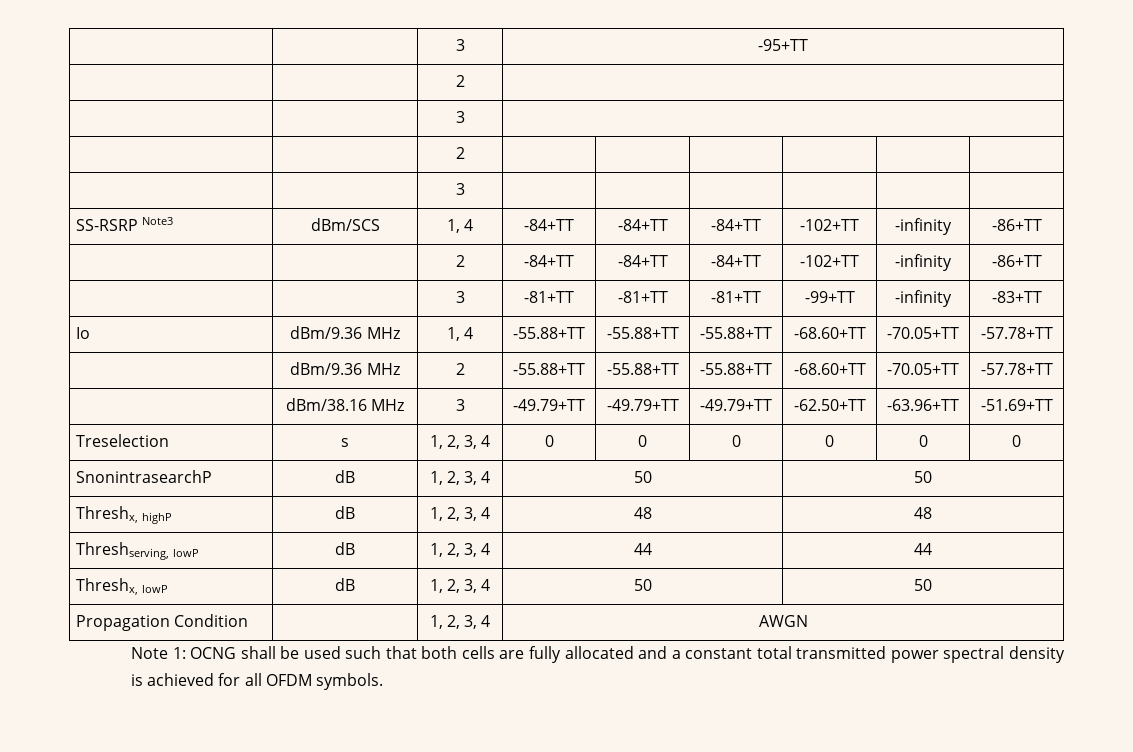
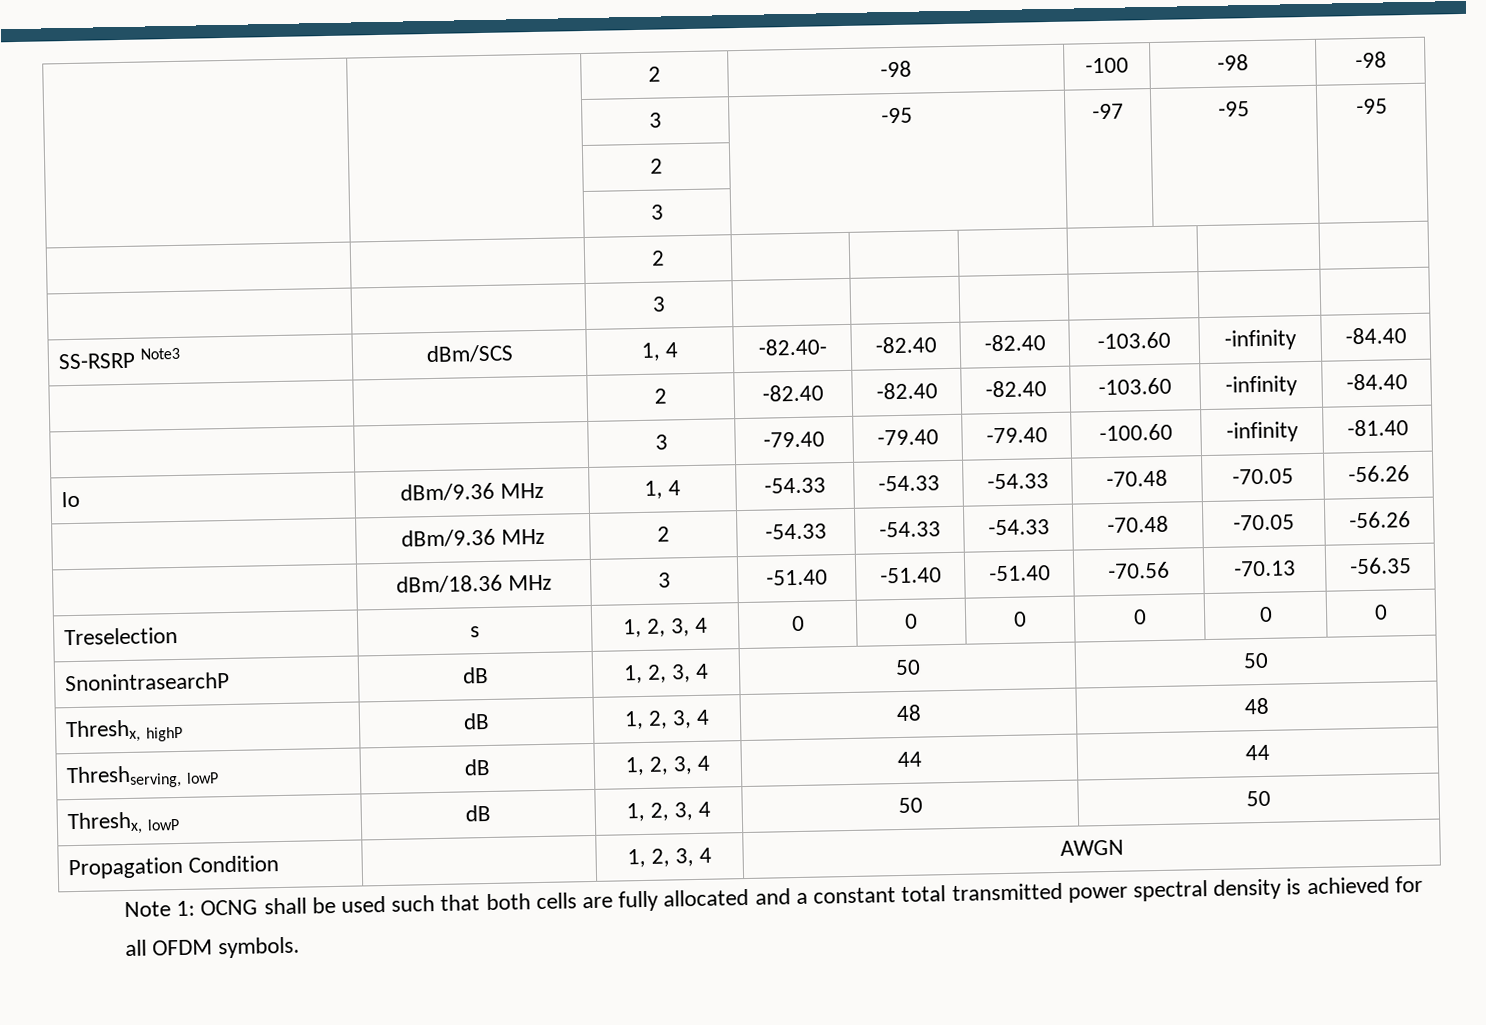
- | | 3 | -95+TT
- | | 2 |
- | | 3 |
+ | | 2 | -98 | -100 | -98 | -98
+ | | 3 | -95 | -97 | -95 | -95
+ | | 2 | | | |
+ | | 3 | | | |
- SS-RSRP Note3 | dBm/SCS | 1, 4 | -84+TT | -84+TT | -84+TT | -102+TT | -infinity | -86+TT
- | | 2 | -84+TT | -84+TT | -84+TT | -102+TT | -infinity | -86+TT
- | | 3 | -81+TT | -81+TT | -81+TT | -99+TT | -infinity | -83+TT
+ SS-RSRP Note3 | dBm/SCS | 1, 4 | -82.40- | -82.40 | -82.40 | -103.60 | -infinity | -84.40
+ | | 2 | -82.40 | -82.40 | -82.40 | -103.60 | -infinity | -84.40
+ | | 3 | -79.40 | -79.40 | -79.40 | -100.60 | -infinity | -81.40
- Io | dBm/9.36 MHz | 1, 4 | -55.88+TT | -55.88+TT | -55.88+TT | -68.60+TT | -70.05+TT | -57.78+TT
- | dBm/9.36 MHz | 2 | -55.88+TT | -55.88+TT | -55.88+TT | -68.60+TT | -70.05+TT | -57.78+TT
- | dBm/38.16 MHz | 3 | -49.79+TT | -49.79+TT | -49.79+TT | -62.50+TT | -63.96+TT | -51.69+TT
+ Io | dBm/9.36 MHz | 1, 4 | -54.33 | -54.33 | -54.33 | -70.48 | -70.05 | -56.26
+ | dBm/9.36 MHz | 2 | -54.33 | -54.33 | -54.33 | -70.48 | -70.05 | -56.26
+ | dBm/18.36 MHz | 3 | -51.40 | -51.40 | -51.40 | -70.56 | -70.13 | -56.35

